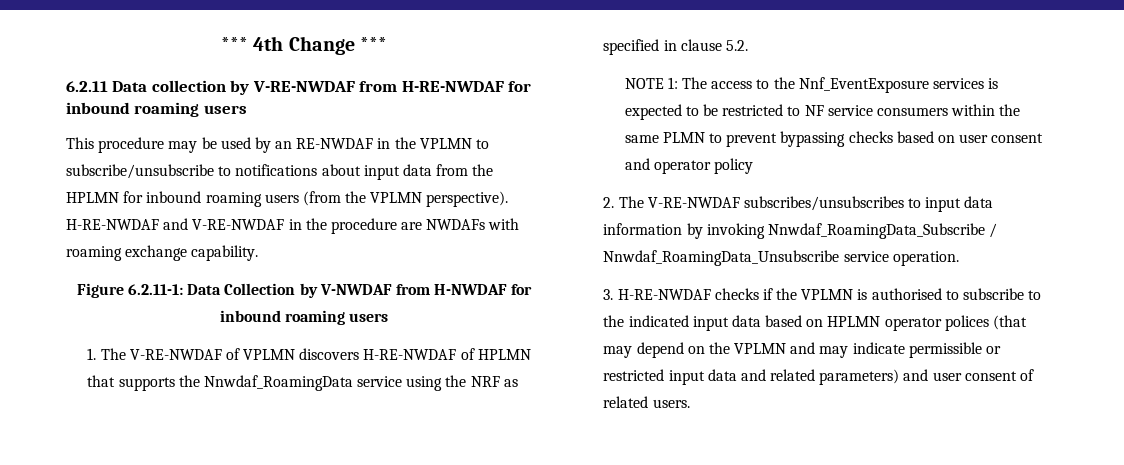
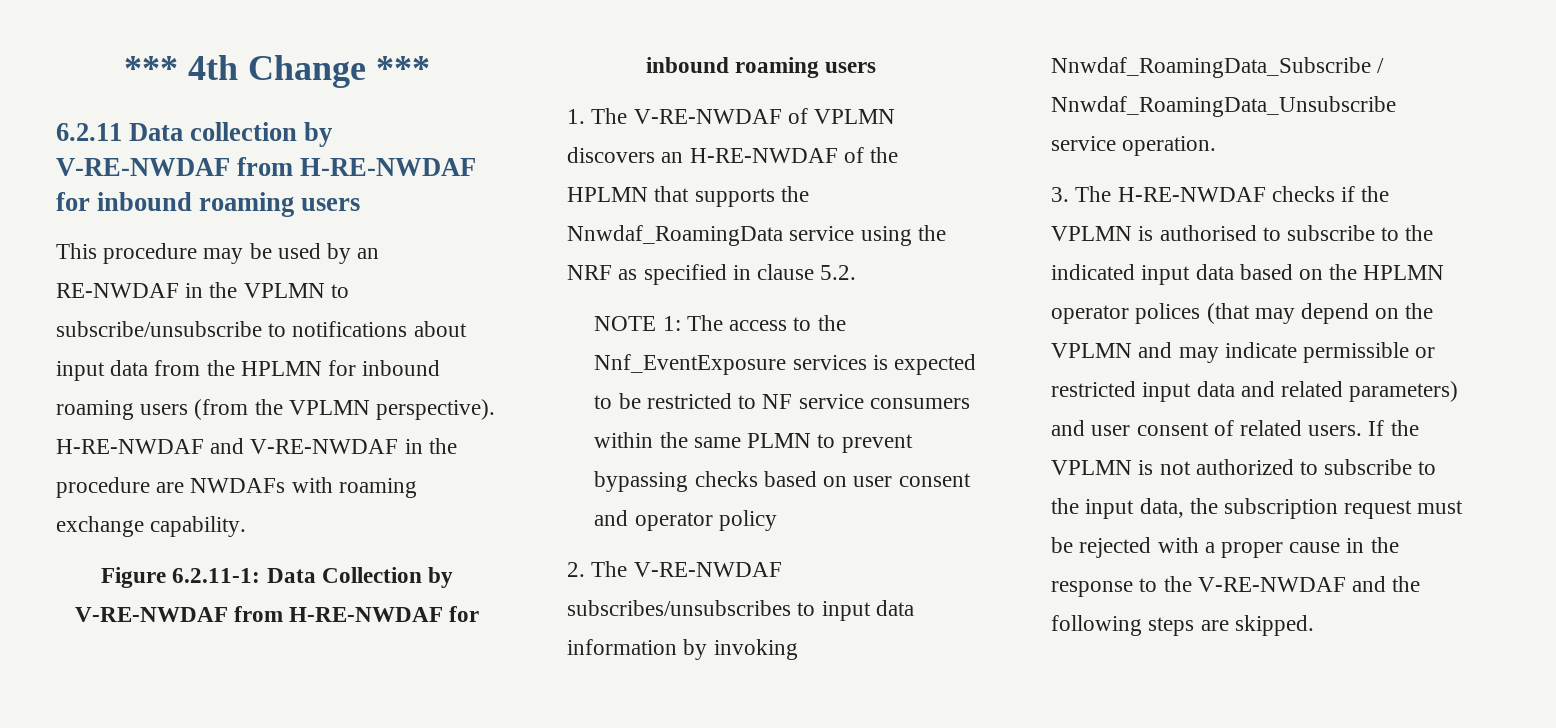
- Figure 6.2.11-1: Data Collection by V-NWDAF from H-NWDAF for inbound roaming users
+ Figure 6.2.11-1: Data Collection by V-RE-NWDAF from H-RE-NWDAF for inbound roaming users
- 1. The V-RE-NWDAF of VPLMN discovers H-RE-NWDAF of HPLMN that supports the Nnwdaf_RoamingData service using the NRF as specified in clause 5.2.
+ 1. The V-RE-NWDAF of VPLMN discovers an H-RE-NWDAF of the HPLMN that supports the Nnwdaf_RoamingData service using the NRF as specified in clause 5.2.
- 3. H-RE-NWDAF checks if the VPLMN is authorised to subscribe to the indicated input data based on HPLMN operator polices (that may depend on the VPLMN and may indicate permissible or restricted input data and related parameters) and user consent of related users.
+ 3. The H-RE-NWDAF checks if the VPLMN is authorised to subscribe to the indicated input data based on the HPLMN operator polices (that may depend on the VPLMN and may indicate permissible or restricted input data and related parameters) and user consent of related users.
+ If the VPLMN is not authorized to subscribe to the input data, the subscription request must be rejected with a proper cause in the response to the V-RE-NWDAF and the following steps are skipped.

